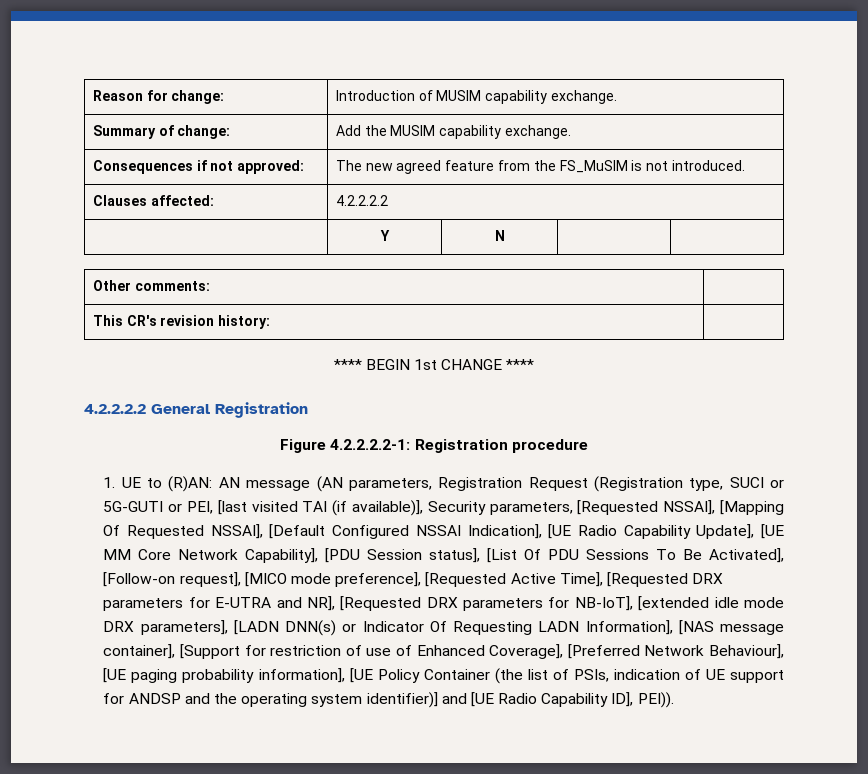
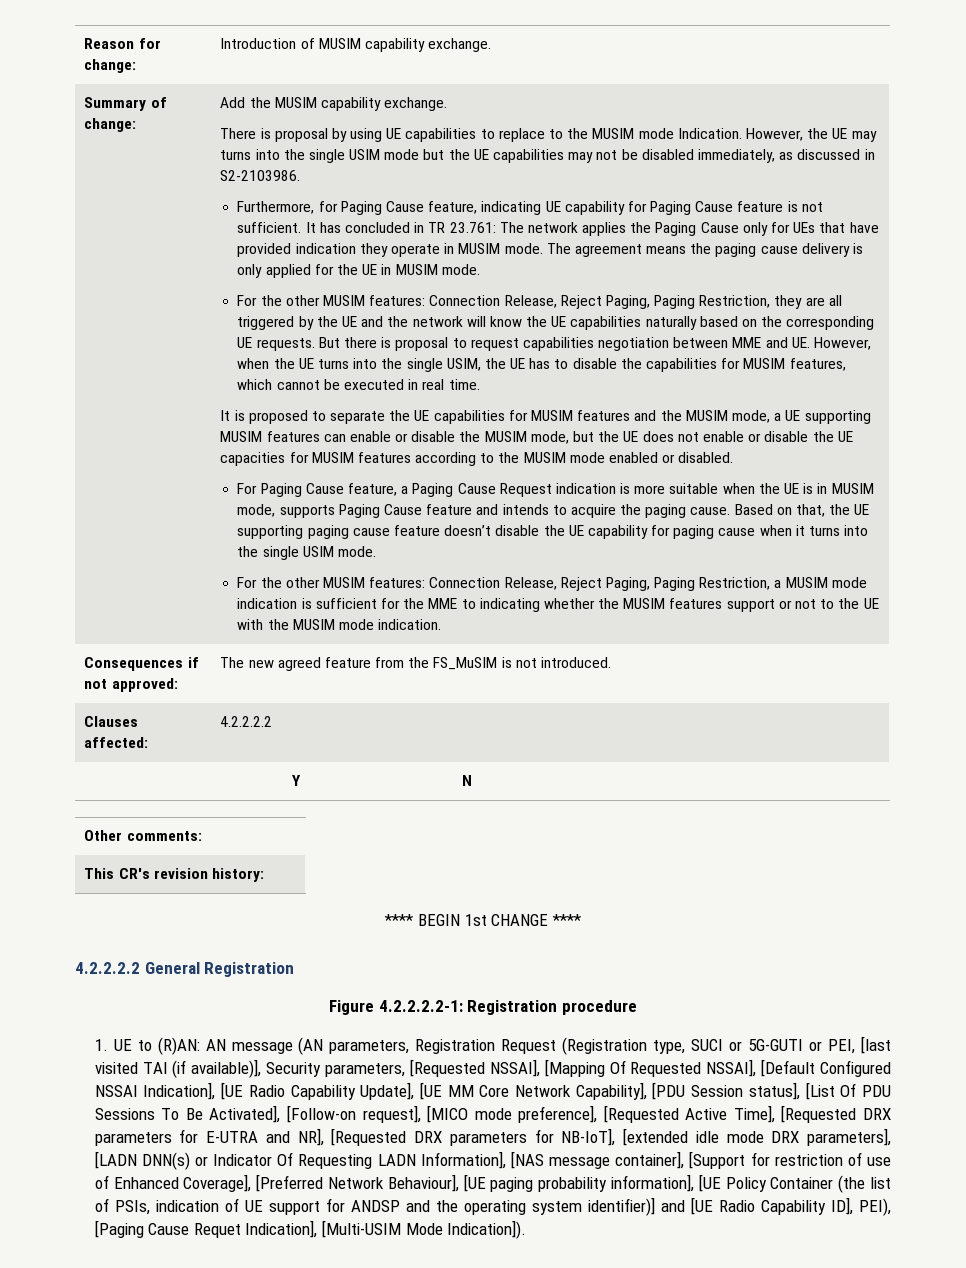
+ There is proposal by using UE capabilities to replace to the MUSIM mode Indication. However, the UE may turns into the single USIM mode but the UE capabilities may not be disabled immediately, as discussed in S2-2103986.
+ Furthermore, for Paging Cause feature, indicating UE capability for Paging Cause feature is not sufficient. It has concluded in TR 23.761: The network applies the Paging Cause only for UEs that have provided indication they operate in MUSIM mode. The agreement means the paging cause delivery is only applied for the UE in MUSIM mode.
+ For the other MUSIM features: Connection Release, Reject Paging, Paging Restriction, they are all triggered by the UE and the network will know the UE capabilities naturally based on the corresponding UE requests. But there is proposal to request capabilities negotiation between MME and UE. However, when the UE turns into the single USIM, the UE has to disable the capabilities for MUSIM features, which cannot be executed in real time.
+ It is proposed to separate the UE capabilities for MUSIM features and the MUSIM mode, a UE supporting MUSIM features can enable or disable the MUSIM mode, but the UE does not enable or disable the UE capacities for MUSIM features according to the MUSIM mode enabled or disabled.
+ For Paging Cause feature, a Paging Cause Request indication is more suitable when the UE is in MUSIM mode, supports Paging Cause feature and intends to acquire the paging cause. Based on that, the UE supporting paging cause feature doesn’t disable the UE capability for paging cause when it turns into the single USIM mode.
+ For the other MUSIM features: Connection Release, Reject Paging, Paging Restriction, a MUSIM mode indication is sufficient for the MME to indicating whether the MUSIM features support or not to the UE with the MUSIM mode indication.
- AN message (AN parameters, Registration Request (Registration type, SUCI or 5G-GUTI or PEI, [last visited TAI (if available)], Security parameters, [Requested NSSAI], [Mapping Of Requested NSSAI], [Default Configured NSSAI Indication], [UE Radio Capability Update], [UE MM Core Network Capability], [PDU Session status], [List Of PDU Sessions To Be Activated], [Follow-on request], [MICO mode preference], [Requested Active Time], [Requested DRX parameters for E-UTRA and NR], [Requested DRX parameters for NB-IoT], [extended idle mode DRX parameters], [LADN DNN(s) or Indicator Of Requesting LADN Information], [NAS message container], [Support for restriction of use of Enhanced Coverage], [Preferred Network Behaviour], [UE paging probability information], [UE Policy Container (the list of PSIs, indication of UE support for ANDSP and the operating system identifier)] and [UE Radio Capability ID], PEI)).
+ AN message (AN parameters, Registration Request (Registration type, SUCI or 5G-GUTI or PEI, [last visited TAI (if available)], Security parameters, [Requested NSSAI], [Mapping Of Requested NSSAI], [Default Configured NSSAI Indication], [UE Radio Capability Update], [UE MM Core Network Capability], [PDU Session status], [List Of PDU Sessions To Be Activated], [Follow-on request], [MICO mode preference], [Requested Active Time], [Requested DRX parameters for E-UTRA and NR], [Requested DRX parameters for NB-IoT], [extended idle mode DRX parameters], [LADN DNN(s) or Indicator Of Requesting LADN Information], [NAS message container], [Support for restriction of use of Enhanced Coverage], [Preferred Network Behaviour], [UE paging probability information], [UE Policy Container (the list of PSIs, indication of UE support for ANDSP and the operating system identifier)] and [UE Radio Capability ID], PEI), [Paging Cause Requet Indication], [Multi-USIM Mode Indication]).

